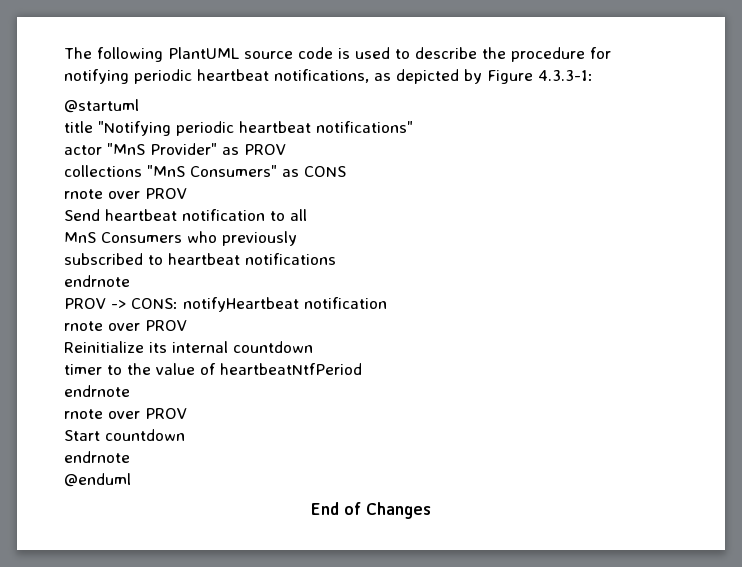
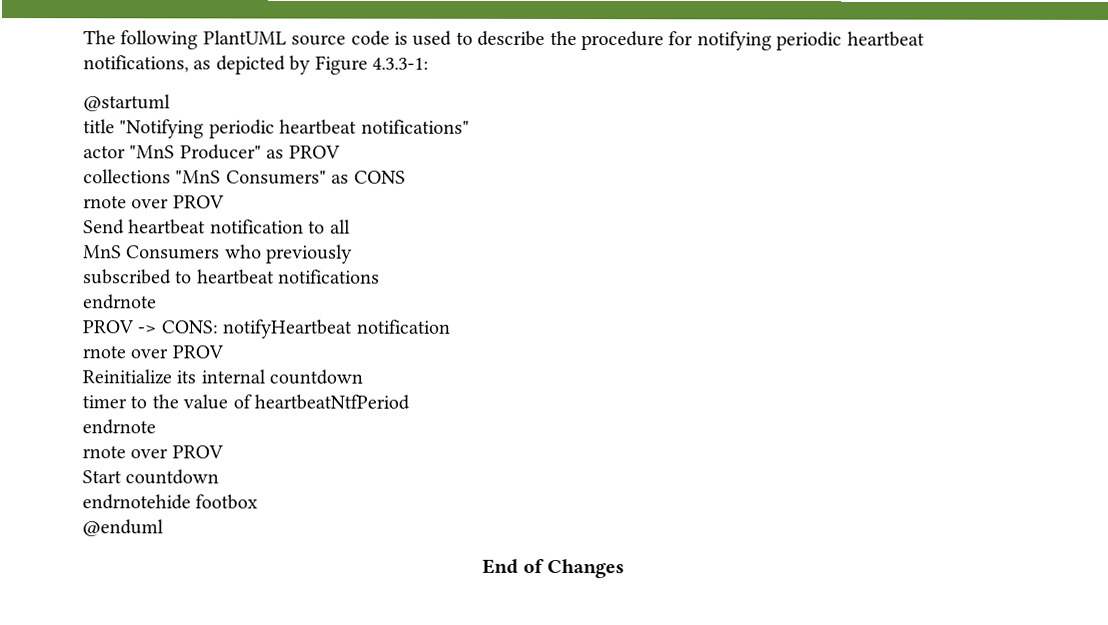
- actor "MnS Provider" as PROV
+ actor "MnS Producer" as PROV
  Start countdown
- endrnote
+ endrnotehide footbox

